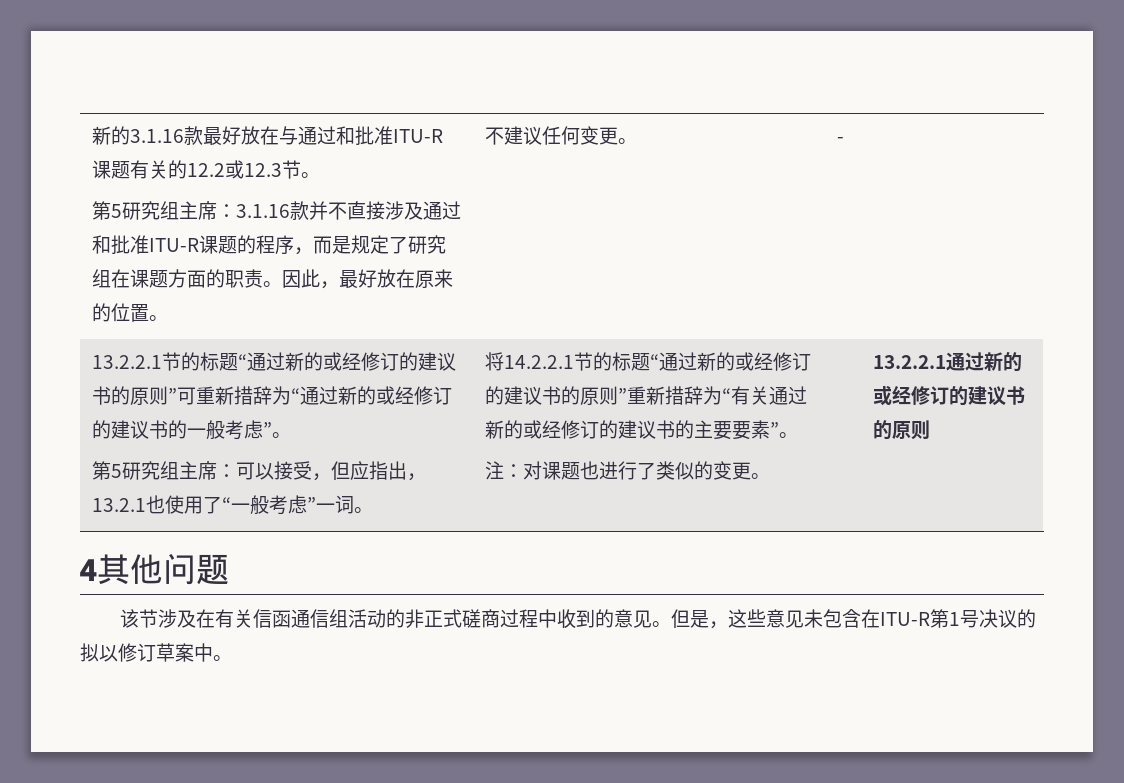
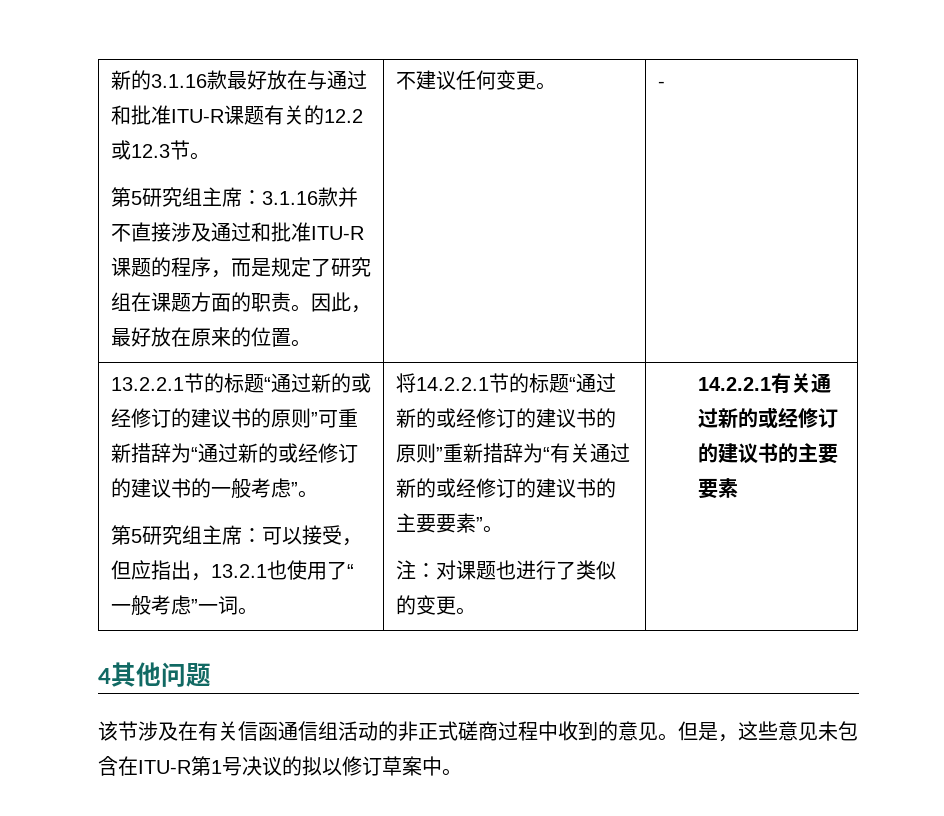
- 13.2.2.1通过新的或经修订的建议书的原则
+ 14.2.2.1有关通过新的或经修订的建议书的主要要素

